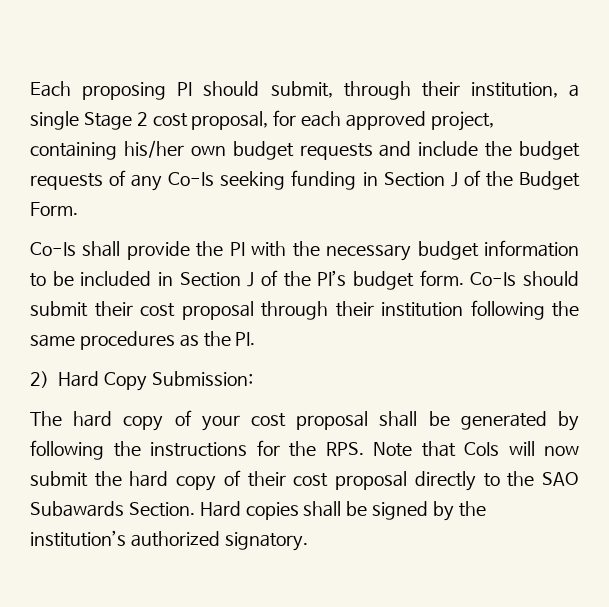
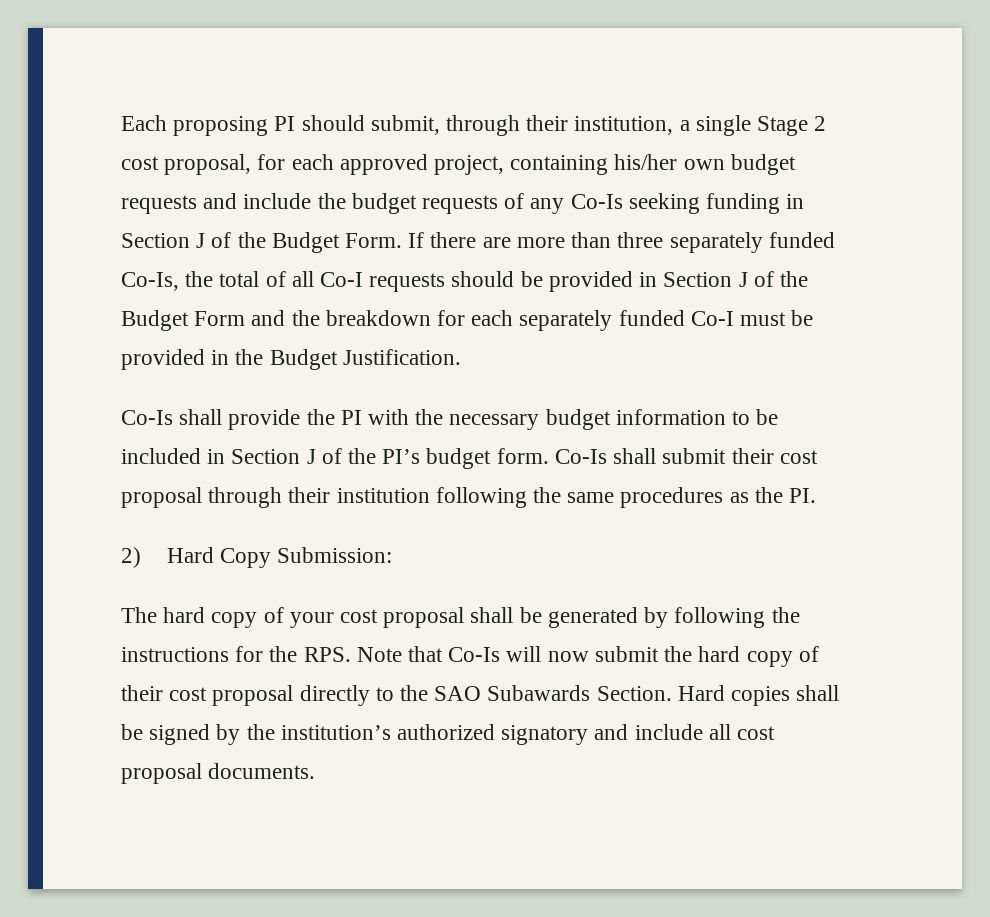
+ If there are more than three separately funded Co-Is, the total of all Co-I requests should be provided in Section J of the Budget Form and the breakdown for each separately funded Co-I must be provided in the Budget Justification.
- Co-Is should submit their cost proposal through their institution following the same procedures as the PI.
+ Co-Is shall submit their cost proposal through their institution following the same procedures as the PI.
- The hard copy of your cost proposal shall be generated by following the instructions for the RPS. Note that CoIs will now submit the hard copy of their cost proposal directly to the SAO Subawards Section.
+ The hard copy of your cost proposal shall be generated by following the instructions for the RPS. Note that Co-Is will now submit the hard copy of their cost proposal directly to the SAO Subawards Section.
- Hard copies shall be signed by the institution’s authorized signatory.
+ Hard copies shall be signed by the institution’s authorized signatory and include all cost proposal documents.

